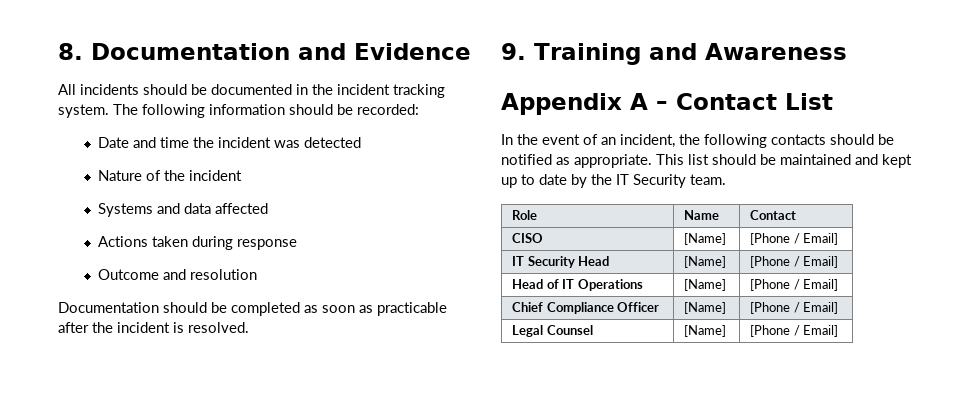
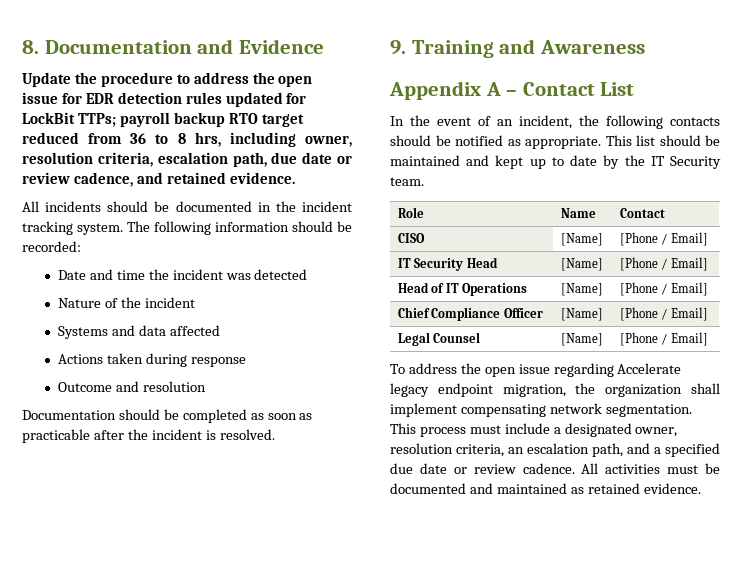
+ Update the procedure to address the open issue for EDR detection rules updated for LockBit TTPs; payroll backup RTO target reduced from 36 to 8 hrs, including owner, resolution criteria, escalation path, due date or review cadence, and retained evidence.
+ To address the open issue regarding Accelerate legacy endpoint migration, the organization shall implement compensating network segmentation. This process must include a designated owner, resolution criteria, an escalation path, and a specified due date or review cadence. All activities must be documented and maintained as retained evidence.

